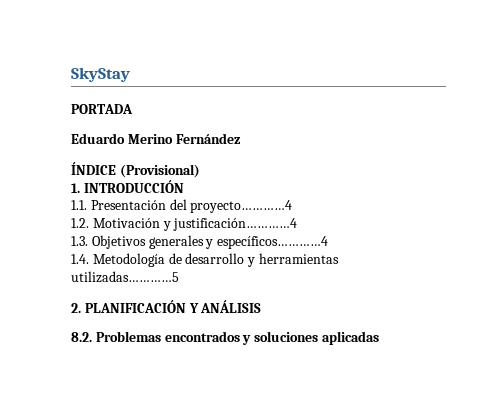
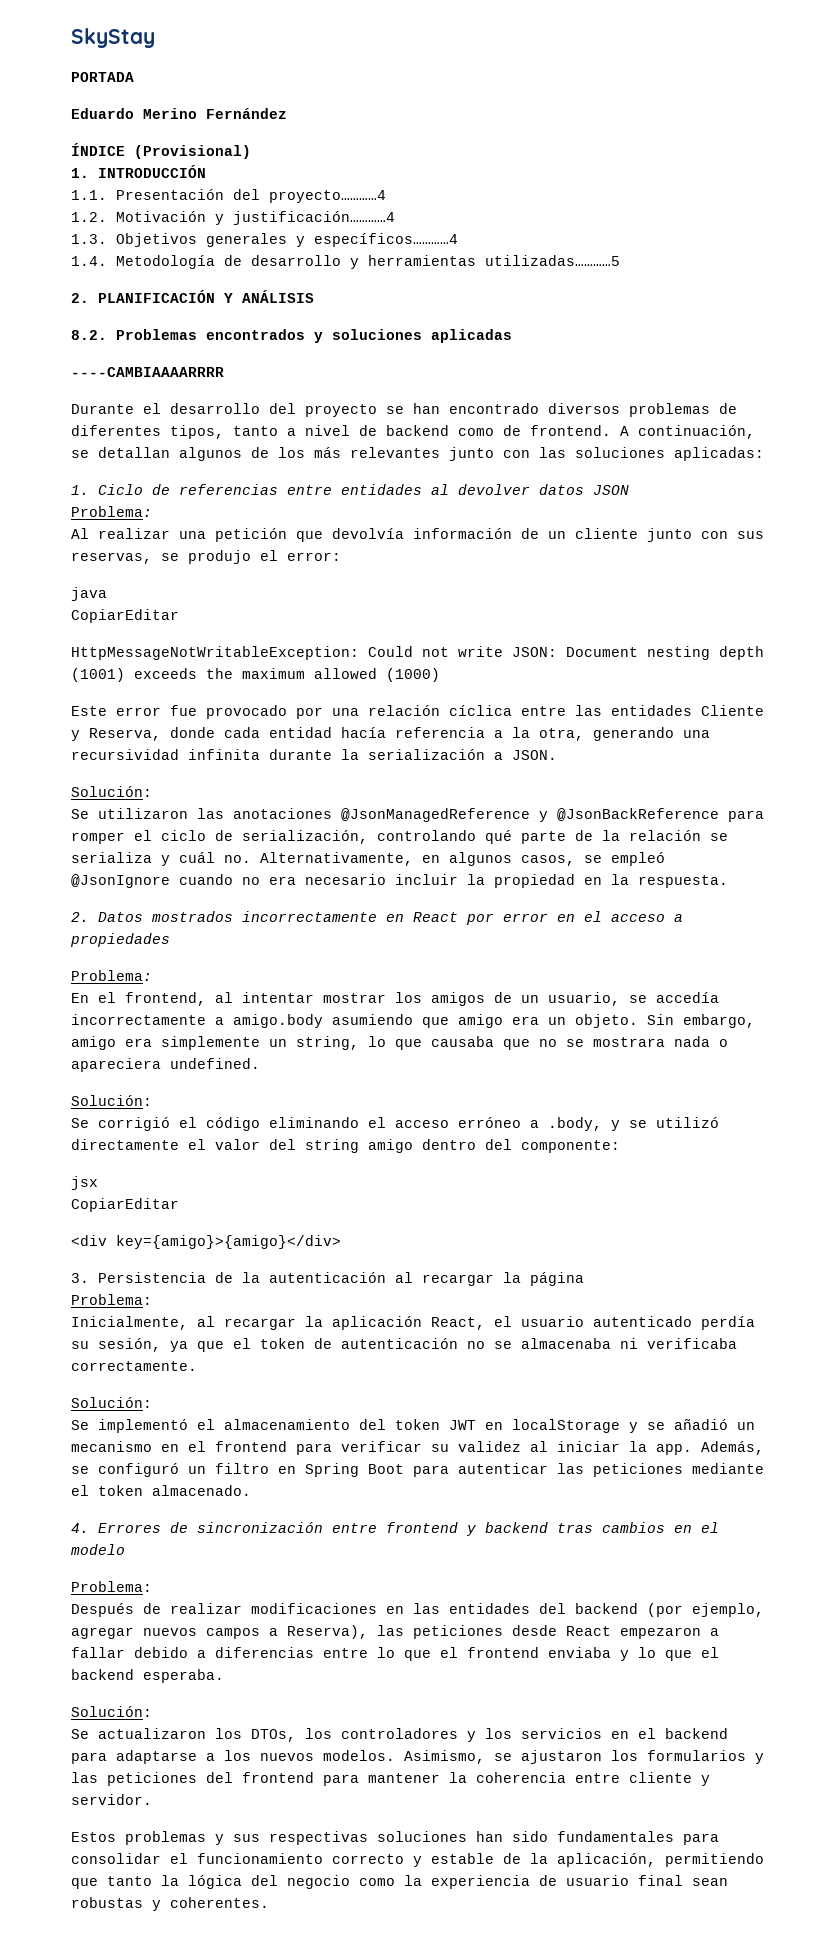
+ ----CAMBIAAAARRRR
+ Durante el desarrollo del proyecto se han encontrado diversos problemas de diferentes tipos, tanto a nivel de backend como de frontend. A continuación, se detallan algunos de los más relevantes junto con las soluciones aplicadas:
+ 1. Ciclo de referencias entre entidades al devolver datos JSON
+ Problema:
+ Al realizar una petición que devolvía información de un cliente junto con sus reservas, se produjo el error:
+ java
+ CopiarEditar
+ HttpMessageNotWritableException: Could not write JSON: Document nesting depth (1001) exceeds the maximum allowed (1000)
+ Este error fue provocado por una relación cíclica entre las entidades Cliente y Reserva, donde cada entidad hacía referencia a la otra, generando una recursividad infinita durante la serialización a JSON.
+ Solución:
+ Se utilizaron las anotaciones @JsonManagedReference y @JsonBackReference para romper el ciclo de serialización, controlando qué parte de la relación se serializa y cuál no. Alternativamente, en algunos casos, se empleó @JsonIgnore cuando no era necesario incluir la propiedad en la respuesta.
+ 2. Datos mostrados incorrectamente en React por error en el acceso a propiedades
+ Problema:
+ En el frontend, al intentar mostrar los amigos de un usuario, se accedía incorrectamente a amigo.body asumiendo que amigo era un objeto. Sin embargo, amigo era simplemente un string, lo que causaba que no se mostrara nada o apareciera undefined.
+ Solución:
+ Se corrigió el código eliminando el acceso erróneo a .body, y se utilizó directamente el valor del string amigo dentro del componente:
+ jsx
+ CopiarEditar
+ <div key={amigo}>{amigo}</div>
+ 3. Persistencia de la autenticación al recargar la página
+ Problema:
+ Inicialmente, al recargar la aplicación React, el usuario autenticado perdía su sesión, ya que el token de autenticación no se almacenaba ni verificaba correctamente.
+ Solución:
+ Se implementó el almacenamiento del token JWT en localStorage y se añadió un mecanismo en el frontend para verificar su validez al iniciar la app. Además, se configuró un filtro en Spring Boot para autenticar las peticiones mediante el token almacenado.
+ 4. Errores de sincronización entre frontend y backend tras cambios en el modelo
+ Problema:
+ Después de realizar modificaciones en las entidades del backend (por ejemplo, agregar nuevos campos a Reserva), las peticiones desde React empezaron a fallar debido a diferencias entre lo que el frontend enviaba y lo que el backend esperaba.
+ Solución:
+ Se actualizaron los DTOs, los controladores y los servicios en el backend para adaptarse a los nuevos modelos. Asimismo, se ajustaron los formularios y las peticiones del frontend para mantener la coherencia entre cliente y servidor.
+ Estos problemas y sus respectivas soluciones han sido fundamentales para consolidar el funcionamiento correcto y estable de la aplicación, permitiendo que tanto la lógica del negocio como la experiencia de usuario final sean robustas y coherentes.

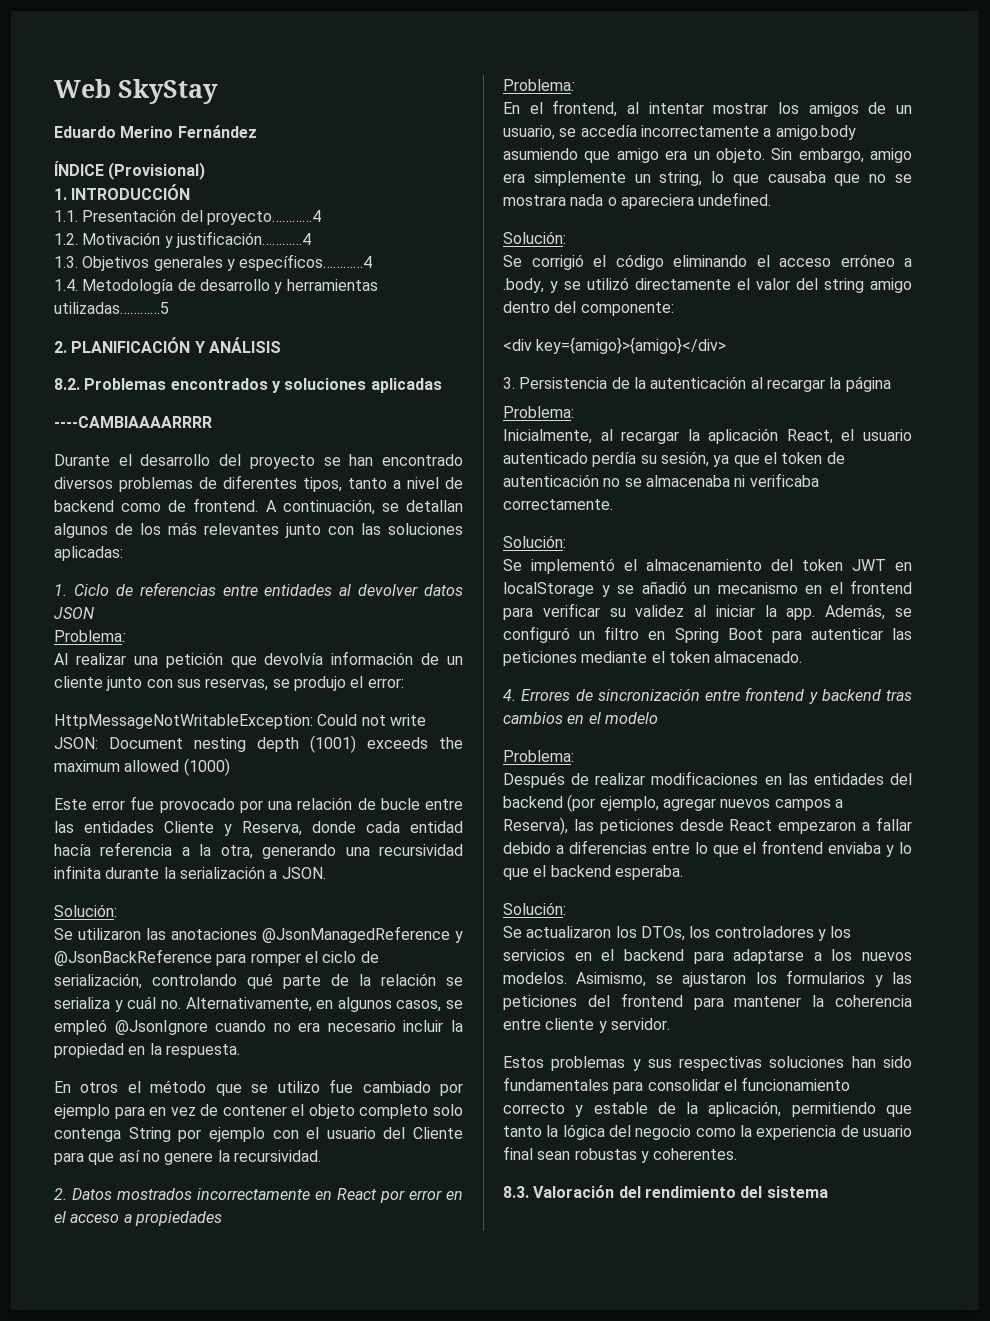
- SkyStay
+ Web SkyStay
- PORTADA
- java
- CopiarEditar
- Este error fue provocado por una relación cíclica entre las entidades Cliente y Reserva, donde cada entidad hacía referencia a la otra, generando una recursividad infinita durante la serialización a JSON.
+ Este error fue provocado por una relación de bucle entre las entidades Cliente y Reserva, donde cada entidad hacía referencia a la otra, generando una recursividad infinita durante la serialización a JSON.
+ En otros el método que se utilizo fue cambiado por ejemplo para en vez de contener el objeto completo solo contenga String por ejemplo con el usuario del Cliente para que así no genere la recursividad.
- jsx
- CopiarEditar
+ 8.3. Valoración del rendimiento del sistema

